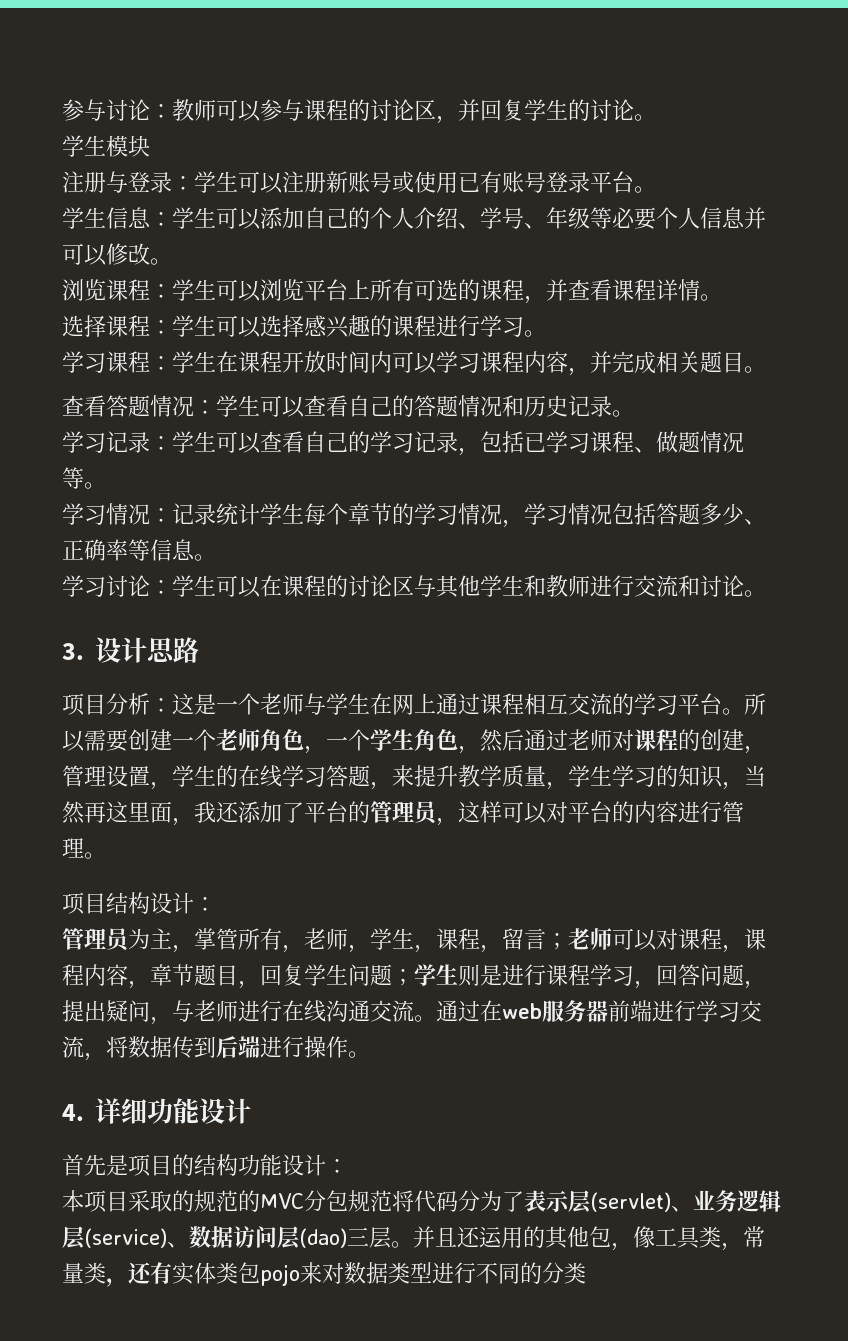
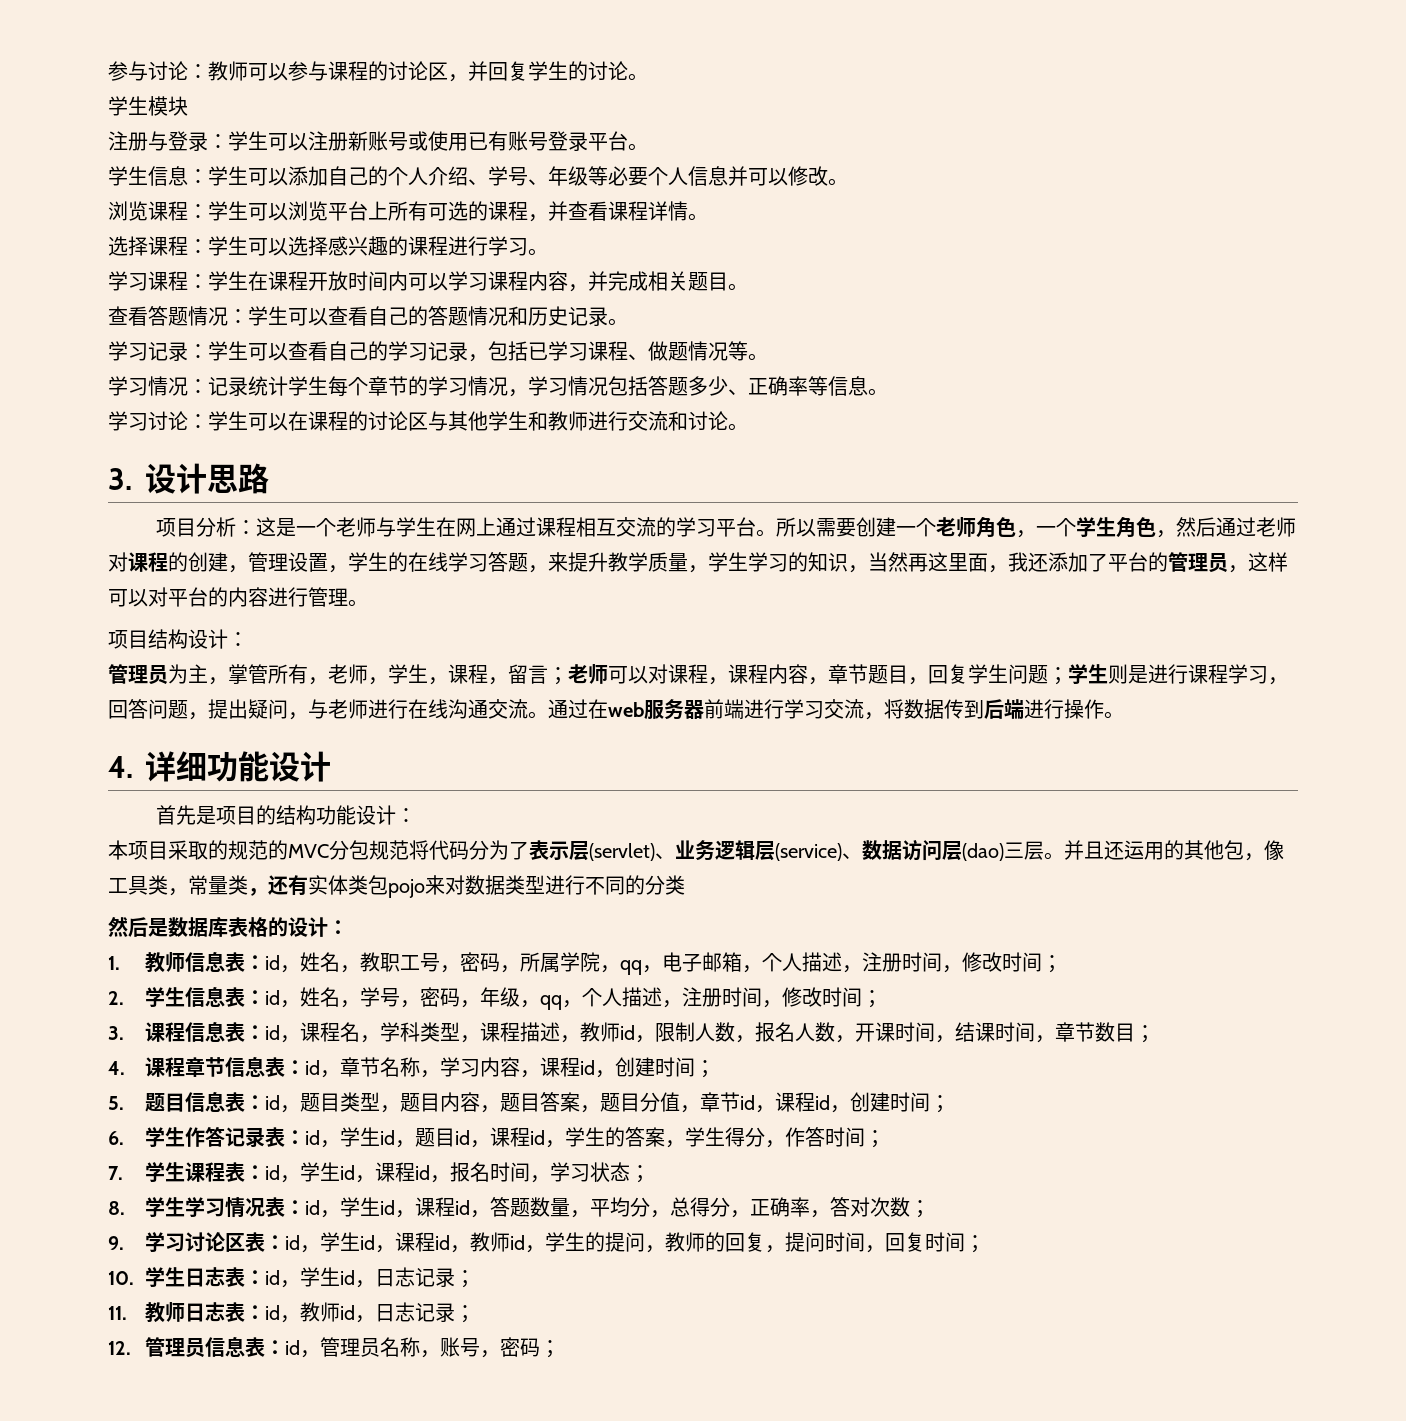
+ 然后是数据库表格的设计：
+ 1.教师信息表：id，姓名，教职工号，密码，所属学院，qq，电子邮箱，个人描述，注册时间，修改时间；
+ 2.学生信息表：id，姓名，学号，密码，年级，qq，个人描述，注册时间，修改时间；
+ 3.课程信息表：id，课程名，学科类型，课程描述，教师id，限制人数，报名人数，开课时间，结课时间，章节数目；
+ 4.课程章节信息表：id，章节名称，学习内容，课程id，创建时间；
+ 5.题目信息表：id，题目类型，题目内容，题目答案，题目分值，章节id，课程id，创建时间；
+ 6.学生作答记录表：id，学生id，题目id，课程id，学生的答案，学生得分，作答时间；
+ 7.学生课程表：id，学生id，课程id，报名时间，学习状态；
+ 8.学生学习情况表：id，学生id，课程id，答题数量，平均分，总得分，正确率，答对次数；
+ 9.学习讨论区表：id，学生id，课程id，教师id，学生的提问，教师的回复，提问时间，回复时间；
+ 10.学生日志表：id，学生id，日志记录；
+ 11.教师日志表：id，教师id，日志记录；
+ 12.管理员信息表：id，管理员名称，账号，密码；

